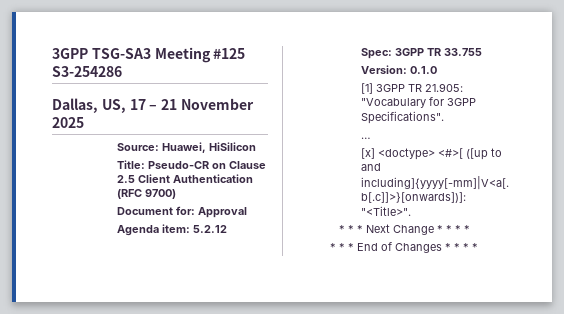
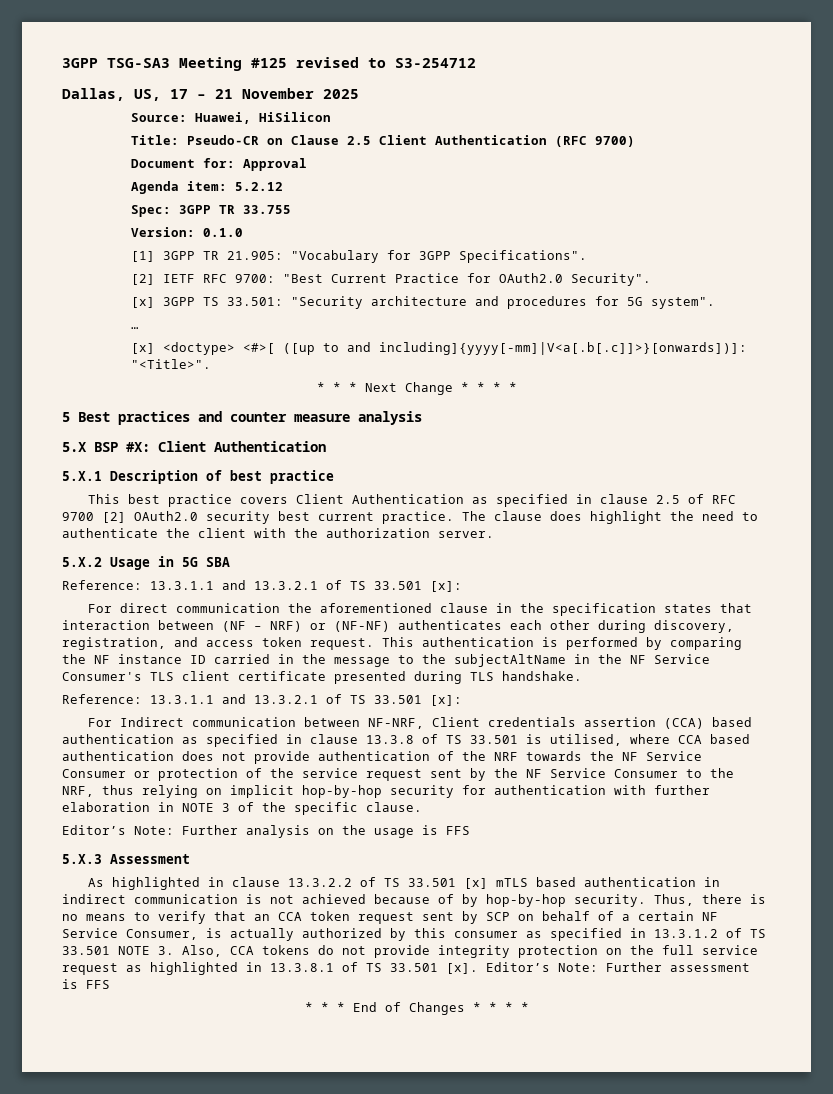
- 3GPP TSG-SA3 Meeting #125 S3-254286
+ 3GPP TSG-SA3 Meeting #125 revised to S3-254712
+ [2] IETF RFC 9700: "Best Current Practice for OAuth2.0 Security".
+ [x] 3GPP TS 33.501: "Security architecture and procedures for 5G system".
+ 5 Best practices and counter measure analysis
+ 5.X BSP #X: Client Authentication
+ 5.X.1 Description of best practice
+ This best practice covers Client Authentication as specified in clause 2.5 of RFC 9700 [2] OAuth2.0 security best current practice. The clause does highlight the need to authenticate the client with the authorization server.
+ 5.X.2 Usage in 5G SBA
+ Reference: 13.3.1.1 and 13.3.2.1 of TS 33.501 [x]:
+ For direct communication the aforementioned clause in the specification states that interaction between (NF – NRF) or (NF-NF) authenticates each other during discovery, registration, and access token request. This authentication is performed by comparing the NF instance ID carried in the message to the subjectAltName in the NF Service Consumer's TLS client certificate presented during TLS handshake.
+ Reference: 13.3.1.1 and 13.3.2.1 of TS 33.501 [x]:
+ For Indirect communication between NF-NRF, Client credentials assertion (CCA) based authentication as specified in clause 13.3.8 of TS 33.501 is utilised, where CCA based authentication does not provide authentication of the NRF towards the NF Service Consumer or protection of the service request sent by the NF Service Consumer to the NRF, thus relying on implicit hop-by-hop security for authentication with further elaboration in NOTE 3 of the specific clause.
+ Editor’s Note: Further analysis on the usage is FFS
+ 5.X.3 Assessment
+ As highlighted in clause 13.3.2.2 of TS 33.501 [x] mTLS based authentication in indirect communication is not achieved because of by hop-by-hop security. Thus, there is no means to verify that an CCA token request sent by SCP on behalf of a certain NF Service Consumer, is actually authorized by this consumer as specified in 13.3.1.2 of TS 33.501 NOTE 3. Also, CCA tokens do not provide integrity protection on the full service request as highlighted in 13.3.8.1 of TS 33.501 [x]. Editor’s Note: Further assessment is FFS

